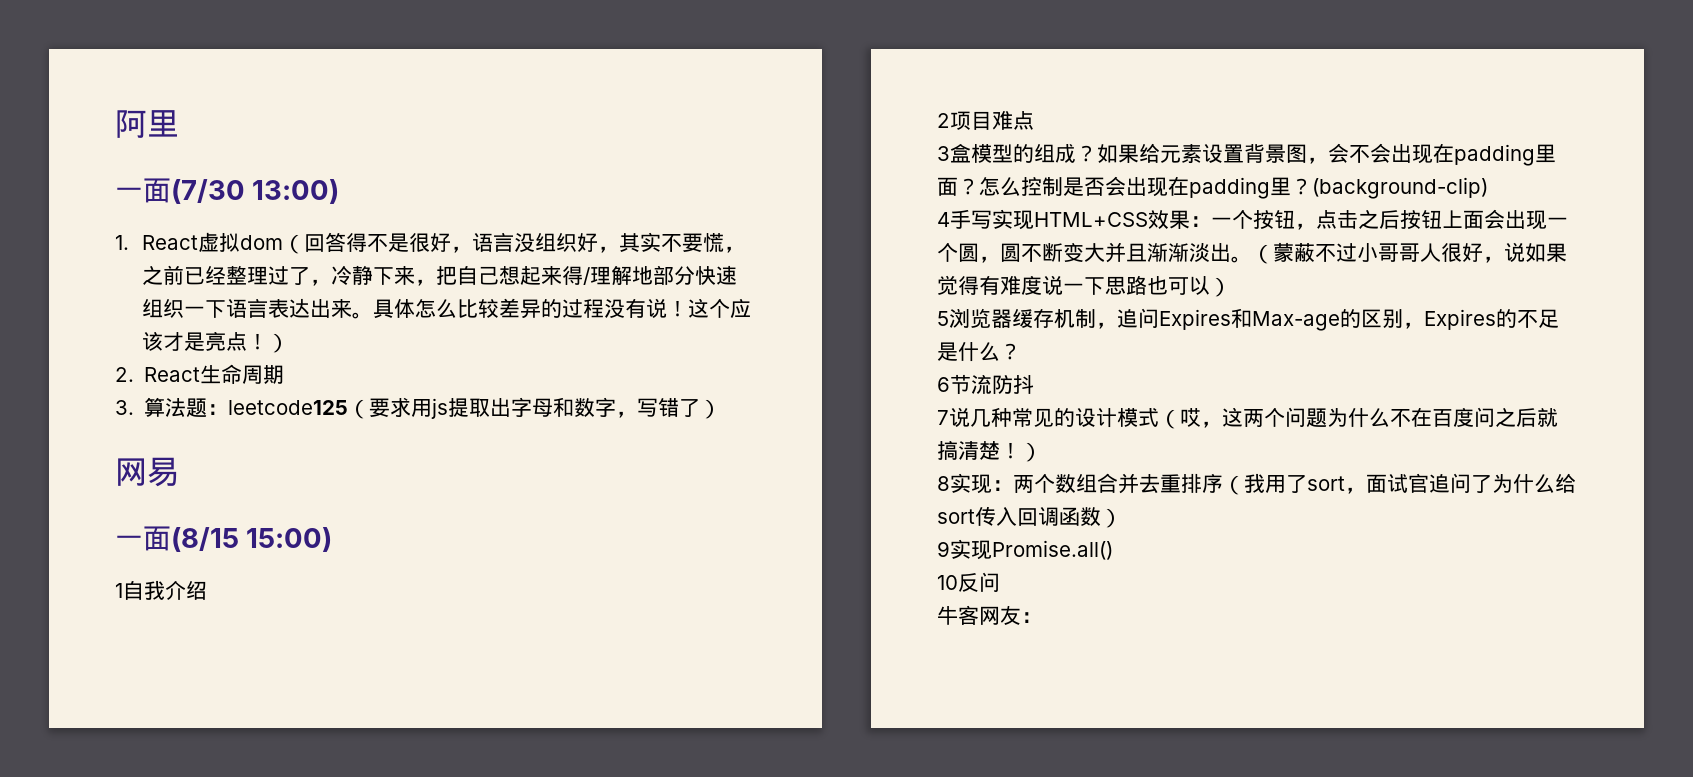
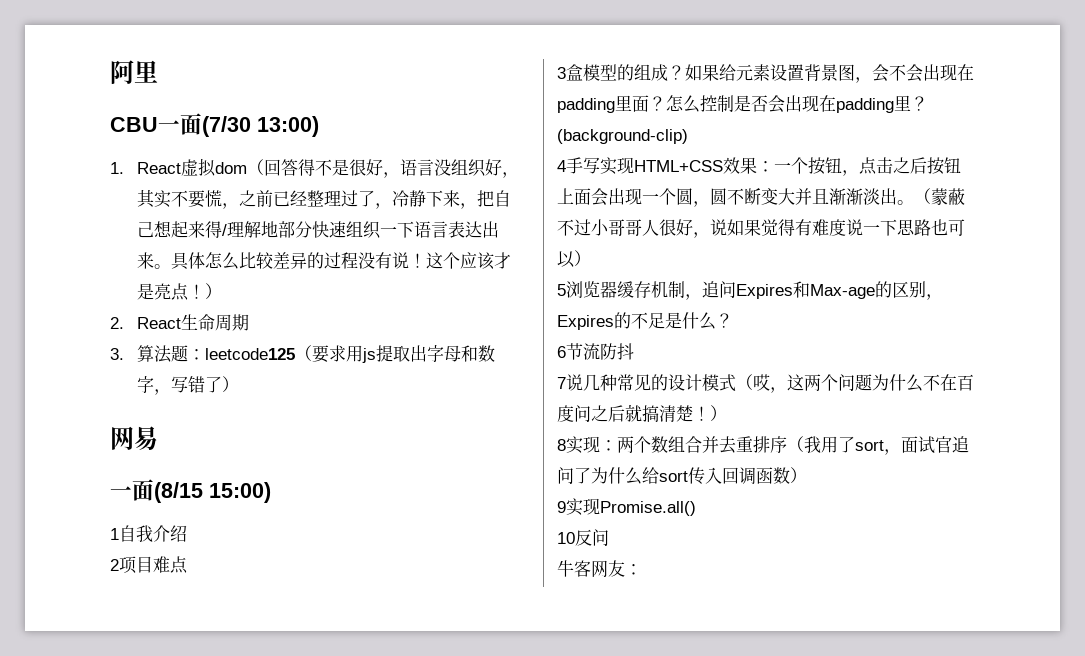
- 一面(7/30 13:00)
+ CBU一面(7/30 13:00)

